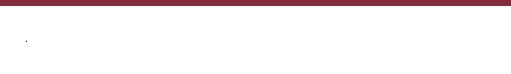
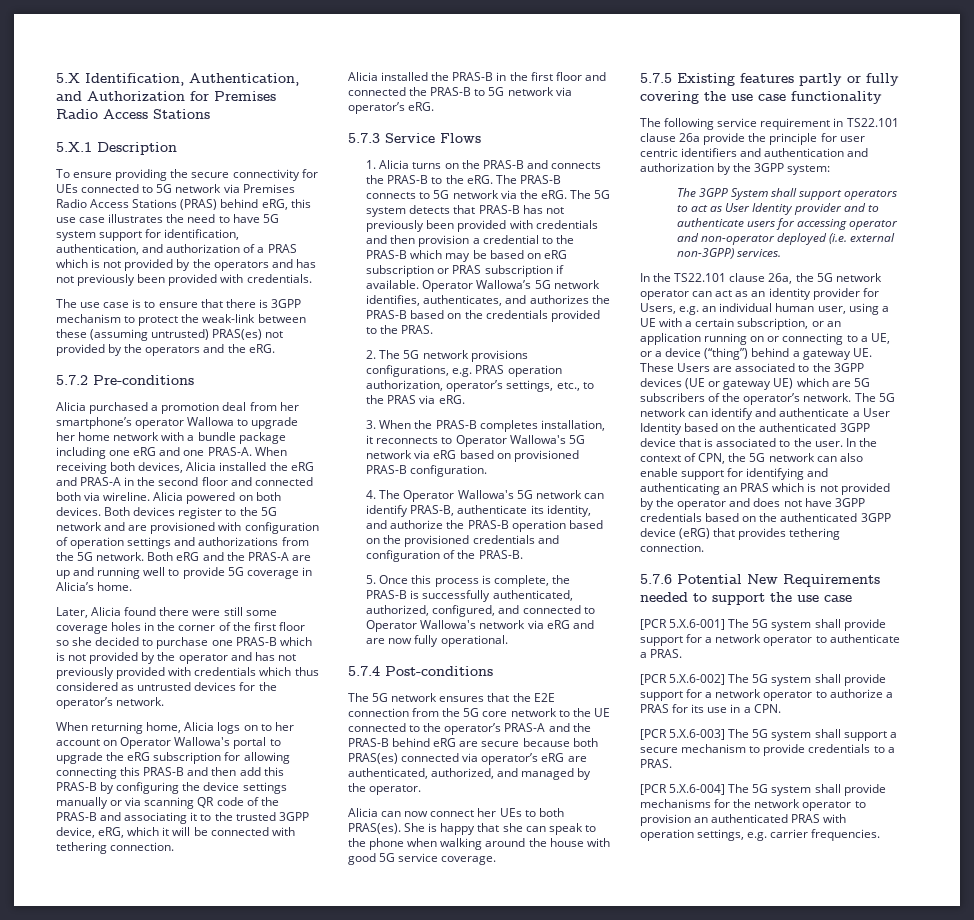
- .
+ 5.X Identification, Authentication, and Authorization for Premises Radio Access Stations
+ 5.X.1 Description
+ To ensure providing the secure connectivity for UEs connected to 5G network via Premises Radio Access Stations (PRAS) behind eRG, this use case illustrates the need to have 5G system support for identification, authentication, and authorization of a PRAS which is not provided by the operators and has not previously been provided with credentials.
+ The use case is to ensure that there is 3GPP mechanism to protect the weak-link between these (assuming untrusted) PRAS(es) not provided by the operators and the eRG.
+ 5.7.2 Pre-conditions
+ Alicia purchased a promotion deal from her smartphone’s operator Wallowa to upgrade her home network with a bundle package including one eRG and one PRAS-A. When receiving both devices, Alicia installed the eRG and PRAS-A in the second floor and connected both via wireline. Alicia powered on both devices. Both devices register to the 5G network and are provisioned with configuration of operation settings and authorizations from the 5G network. Both eRG and the PRAS-A are up and running well to provide 5G coverage in Alicia’s home.
+ Later, Alicia found there were still some coverage holes in the corner of the first floor so she decided to purchase one PRAS-B which is not provided by the operator and has not previously provided with credentials which thus considered as untrusted devices for the operator’s network.
+ When returning home, Alicia logs on to her account on Operator Wallowa's portal to upgrade the eRG subscription for allowing connecting this PRAS-B and then add this PRAS-B by configuring the device settings manually or via scanning QR code of the PRAS-B and associating it to the trusted 3GPP device, eRG, which it will be connected with tethering connection.
+ Alicia installed the PRAS-B in the first floor and connected the PRAS-B to 5G network via operator’s eRG.
+ 5.7.3 Service Flows
+ 1. Alicia turns on the PRAS-B and connects the PRAS-B to the eRG. The PRAS-B connects to 5G network via the eRG. The 5G system detects that PRAS-B has not previously been provided with credentials and then provision a credential to the PRAS-B which may be based on eRG subscription or PRAS subscription if available. Operator Wallowa’s 5G network identifies, authenticates, and authorizes the PRAS-B based on the credentials provided to the PRAS.
+ 2. The 5G network provisions configurations, e.g. PRAS operation authorization, operator’s settings, etc., to the PRAS via eRG.
+ 3. When the PRAS-B completes installation, it reconnects to Operator Wallowa's 5G network via eRG based on provisioned PRAS-B configuration.
+ 4. The Operator Wallowa's 5G network can identify PRAS-B, authenticate its identity, and authorize the PRAS-B operation based on the provisioned credentials and configuration of the PRAS-B.
+ 5. Once this process is complete, the PRAS-B is successfully authenticated, authorized, configured, and connected to Operator Wallowa's network via eRG and are now fully operational.
+ 5.7.4 Post-conditions
+ The 5G network ensures that the E2E connection from the 5G core network to the UE connected to the operator’s PRAS-A and the PRAS-B behind eRG are secure because both PRAS(es) connected via operator’s eRG are authenticated, authorized, and managed by the operator.
+ Alicia can now connect her UEs to both PRAS(es). She is happy that she can speak to the phone when walking around the house with good 5G service coverage.
+ 5.7.5 Existing features partly or fully covering the use case functionality
+ The following service requirement in TS22.101 clause 26a provide the principle for user centric identifiers and authentication and authorization by the 3GPP system:
+ The 3GPP System shall support operators to act as User Identity provider and to authenticate users for accessing operator and non-operator deployed (i.e. external non-3GPP) services.
+ In the TS22.101 clause 26a, the 5G network operator can act as an identity provider for Users, e.g. an individual human user, using a UE with a certain subscription, or an application running on or connecting to a UE, or a device (“thing”) behind a gateway UE. These Users are associated to the 3GPP devices (UE or gateway UE) which are 5G subscribers of the operator’s network. The 5G network can identify and authenticate a User Identity based on the authenticated 3GPP device that is associated to the user. In the context of CPN, the 5G network can also enable support for identifying and authenticating an PRAS which is not provided by the operator and does not have 3GPP credentials based on the authenticated 3GPP device (eRG) that provides tethering connection.
+ 5.7.6 Potential New Requirements needed to support the use case
+ [PCR 5.X.6-001] The 5G system shall provide support for a network operator to authenticate a PRAS.
+ [PCR 5.X.6-002] The 5G system shall provide support for a network operator to authorize a PRAS for its use in a CPN.
+ [PCR 5.X.6-003] The 5G system shall support a secure mechanism to provide credentials to a PRAS.
+ [PCR 5.X.6-004] The 5G system shall provide mechanisms for the network operator to provision an authenticated PRAS with operation settings, e.g. carrier frequencies.

